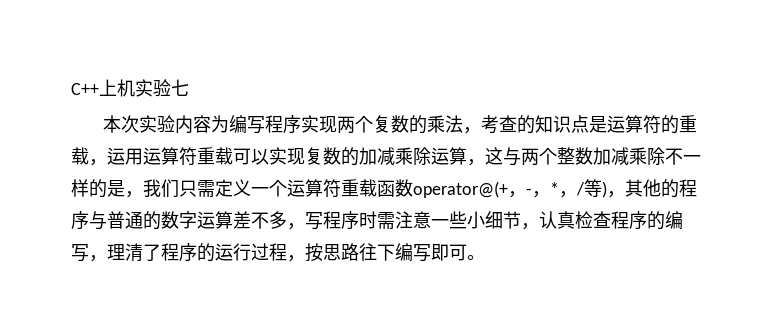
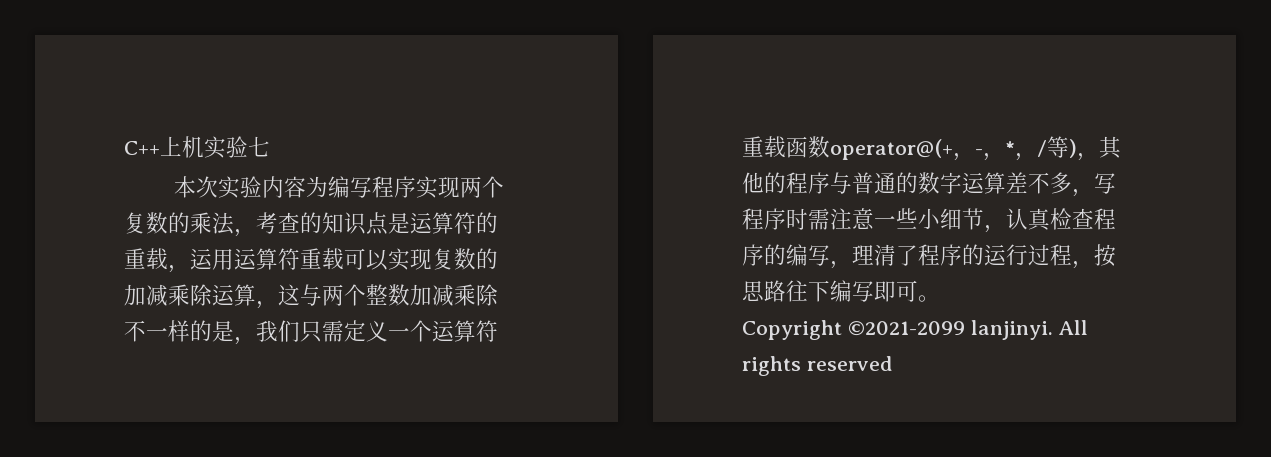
+ Copyright ©2021-2099 lanjinyi. All rights reserved

